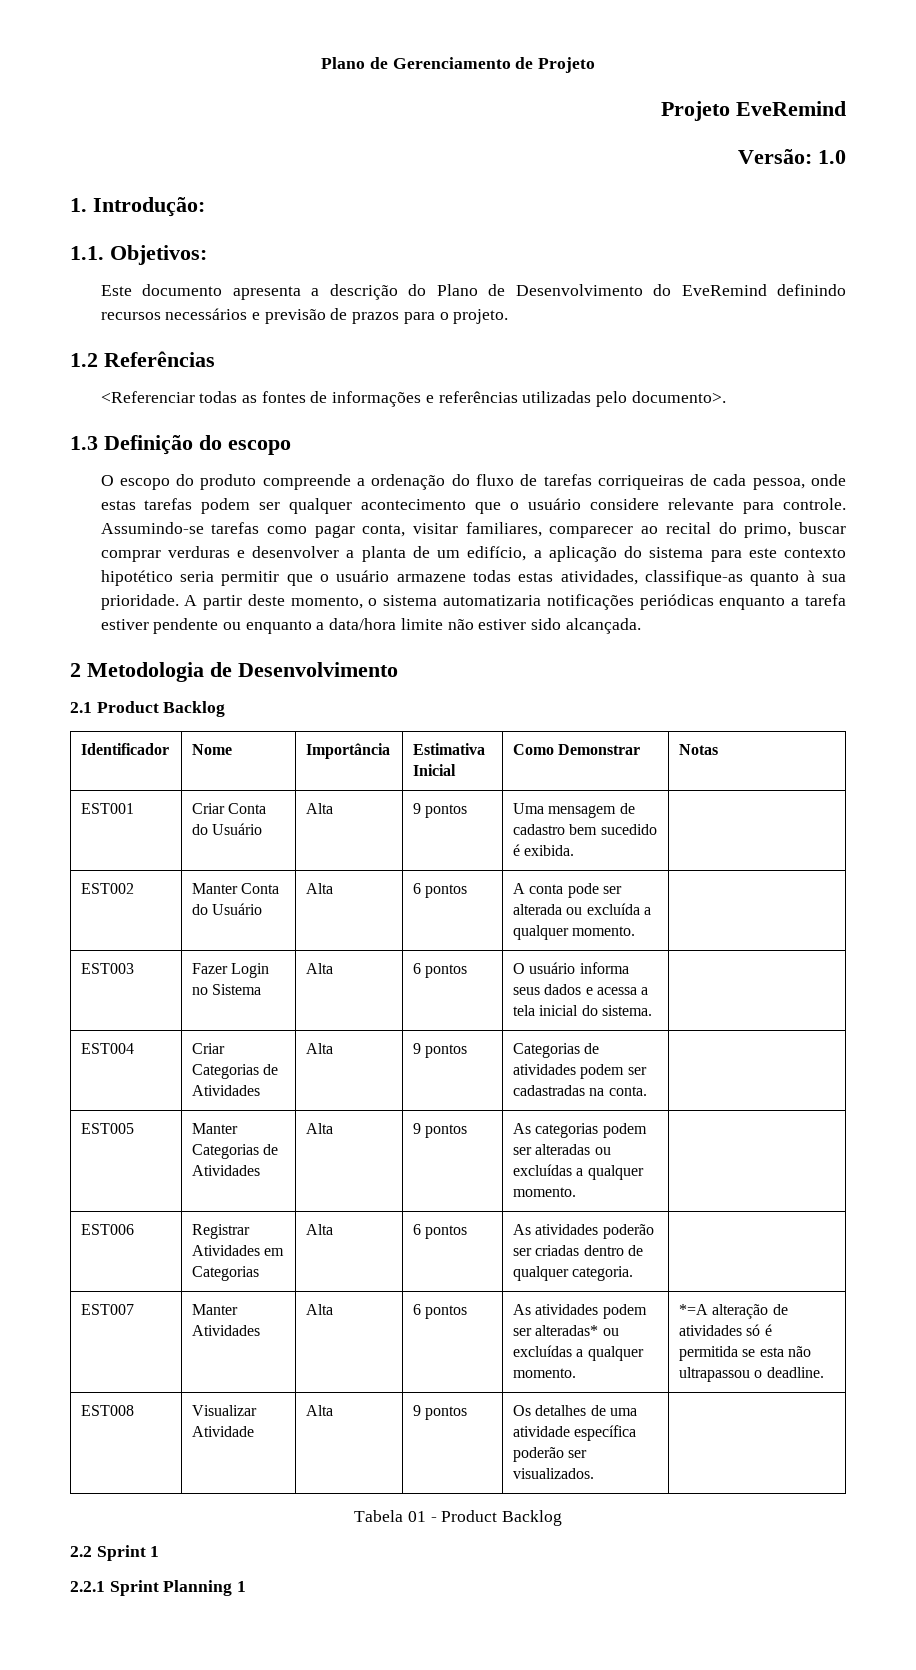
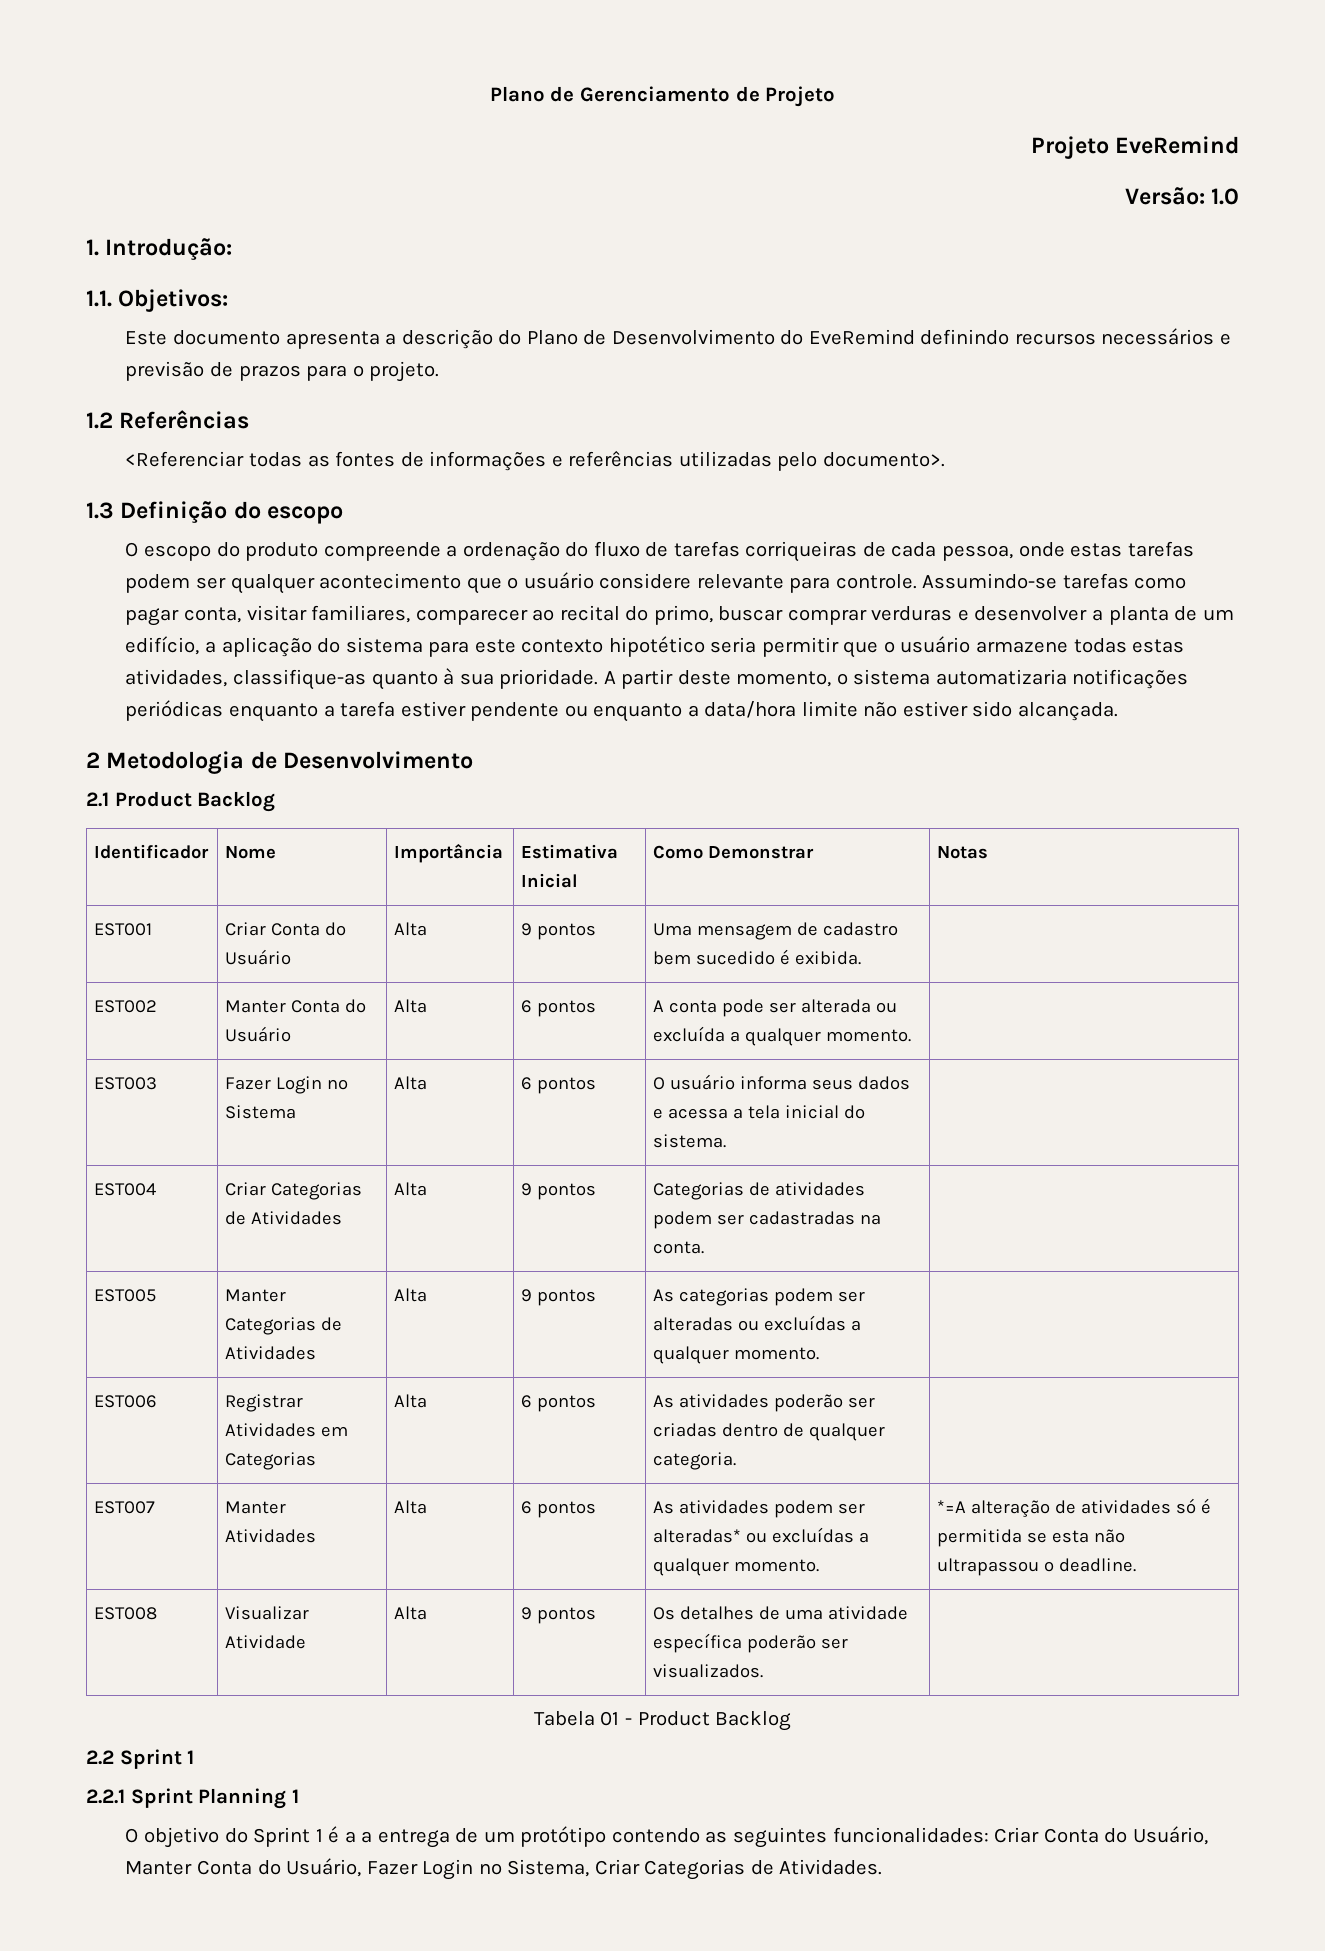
+ O objetivo do Sprint 1 é a a entrega de um protótipo contendo as seguintes funcionalidades: Criar Conta do Usuário, Manter Conta do Usuário, Fazer Login no Sistema, Criar Categorias de Atividades.

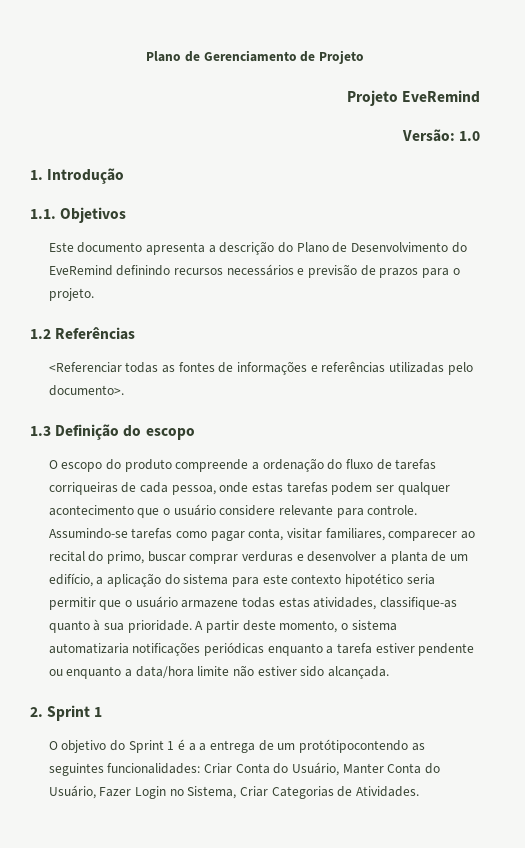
- 1. Introdução:
+ 1. Introdução
- 1.1. Objetivos:
+ 1.1. Objetivos
- 2 Metodologia de Desenvolvimento
- 2.1 Product Backlog
- Identificador | Nome | Importância | Estimativa Inicial | Como Demonstrar | Notas
- EST001 | Criar Conta do Usuário | Alta | 9 pontos | Uma mensagem de cadastro bem sucedido é exibida. |
- EST002 | Manter Conta do Usuário | Alta | 6 pontos | A conta pode ser alterada ou excluída a qualquer momento. |
- EST003 | Fazer Login no Sistema | Alta | 6 pontos | O usuário informa seus dados e acessa a tela inicial do sistema. |
- EST004 | Criar Categorias de Atividades | Alta | 9 pontos | Categorias de atividades podem ser cadastradas na conta. |
- EST005 | Manter Categorias de Atividades | Alta | 9 pontos | As categorias podem ser alteradas ou excluídas a qualquer momento. |
- EST006 | Registrar Atividades em Categorias | Alta | 6 pontos | As atividades poderão ser criadas dentro de qualquer categoria. |
- EST007 | Manter Atividades | Alta | 6 pontos | As atividades podem ser alteradas* ou excluídas a qualquer momento. | *=A alteração de atividades só é permitida se esta não ultrapassou o deadline.
- EST008 | Visualizar Atividade | Alta | 9 pontos | Os detalhes de uma atividade específica poderão ser visualizados. |
- Tabela 01 - Product Backlog
- 2.2 Sprint 1
- 2.2.1 Sprint Planning 1
+ 2. Sprint 1
- O objetivo do Sprint 1 é a a entrega de um protótipo contendo as seguintes funcionalidades: Criar Conta do Usuário, Manter Conta do Usuário, Fazer Login no Sistema, Criar Categorias de Atividades.
+ O objetivo do Sprint 1 é a a entrega de um protótipocontendo as seguintes funcionalidades: Criar Conta do Usuário, Manter Conta do Usuário, Fazer Login no Sistema, Criar Categorias de Atividades.

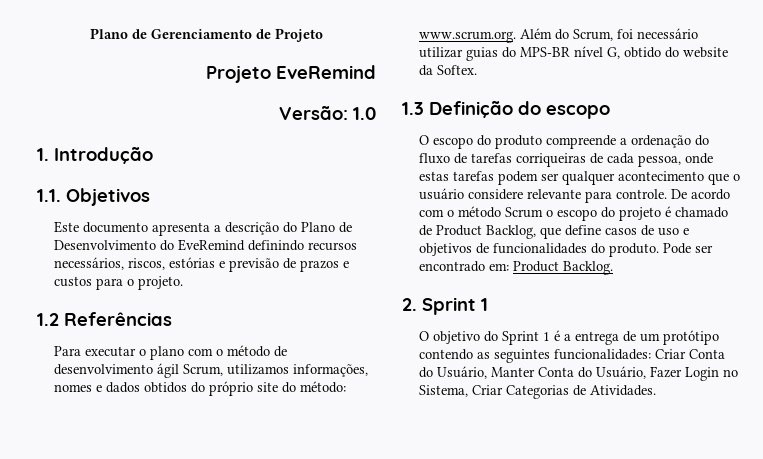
- Este documento apresenta a descrição do Plano de Desenvolvimento do EveRemind definindo recursos necessários e previsão de prazos para o projeto.
+ Este documento apresenta a descrição do Plano de Desenvolvimento do EveRemind definindo recursos necessários, riscos, estórias e previsão de prazos e custos para o projeto.
- <Referenciar todas as fontes de informações e referências utilizadas pelo documento>.
+ Para executar o plano com o método de desenvolvimento ágil Scrum, utilizamos informações, nomes e dados obtidos do próprio site do método: www.scrum.org. Além do Scrum, foi necessário utilizar guias do MPS-BR nível G, obtido do website da Softex.
- Assumindo-se tarefas como pagar conta, visitar familiares, comparecer ao recital do primo, buscar comprar verduras e desenvolver a planta de um edifício, a aplicação do sistema para este contexto hipotético seria permitir que o usuário armazene todas estas atividades, classifique-as quanto à sua prioridade. A partir deste momento, o sistema automatizaria notificações periódicas enquanto a tarefa estiver pendente ou enquanto a data/hora limite não estiver sido alcançada.
+ De acordo com o método Scrum o escopo do projeto é chamado de Product Backlog, que define casos de uso e objetivos de funcionalidades do produto. Pode ser encontrado em: Product Backlog.
- O objetivo do Sprint 1 é a a entrega de um protótipocontendo as seguintes funcionalidades: Criar Conta do Usuário, Manter Conta do Usuário, Fazer Login no Sistema, Criar Categorias de Atividades.
+ O objetivo do Sprint 1 é a entrega de um protótipo contendo as seguintes funcionalidades: Criar Conta do Usuário, Manter Conta do Usuário, Fazer Login no Sistema, Criar Categorias de Atividades.

